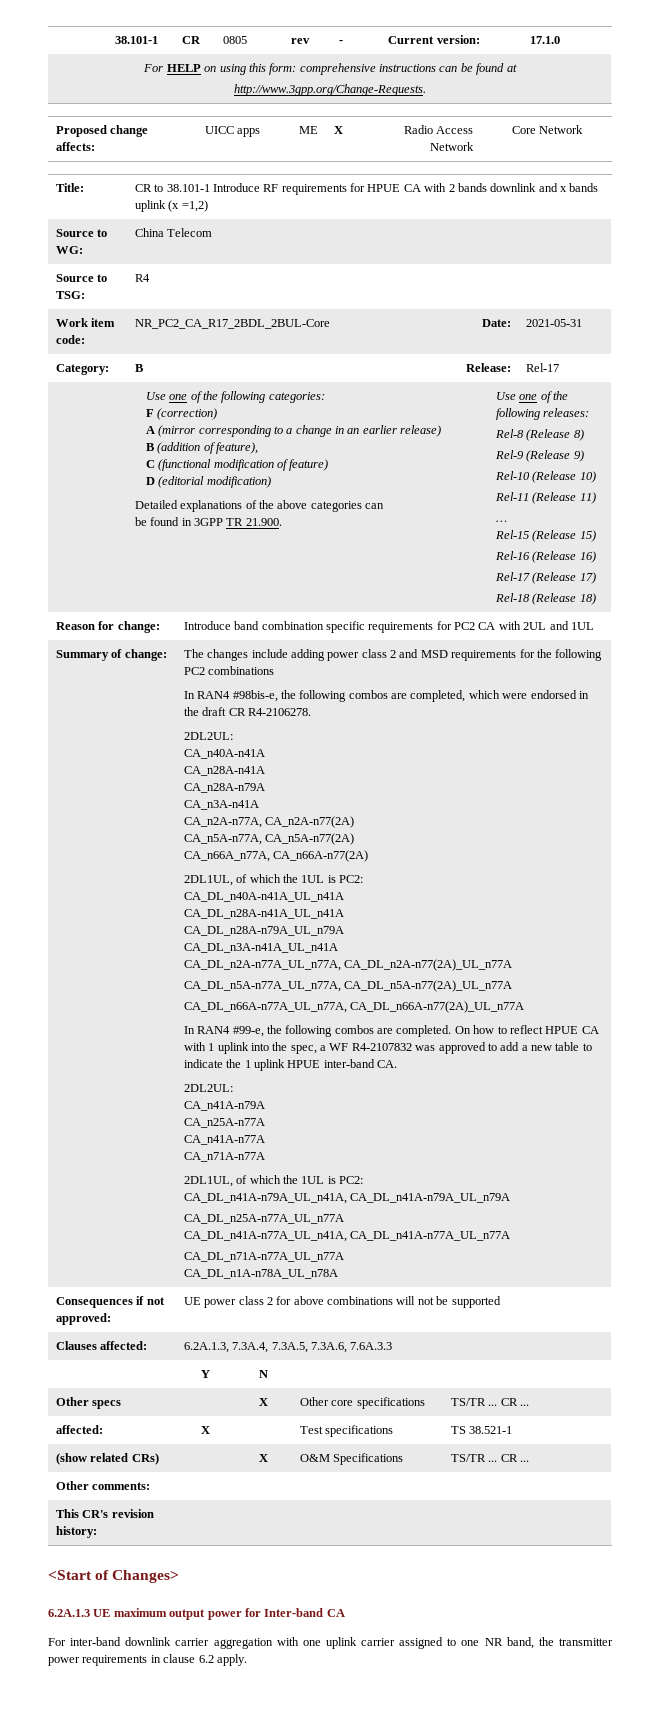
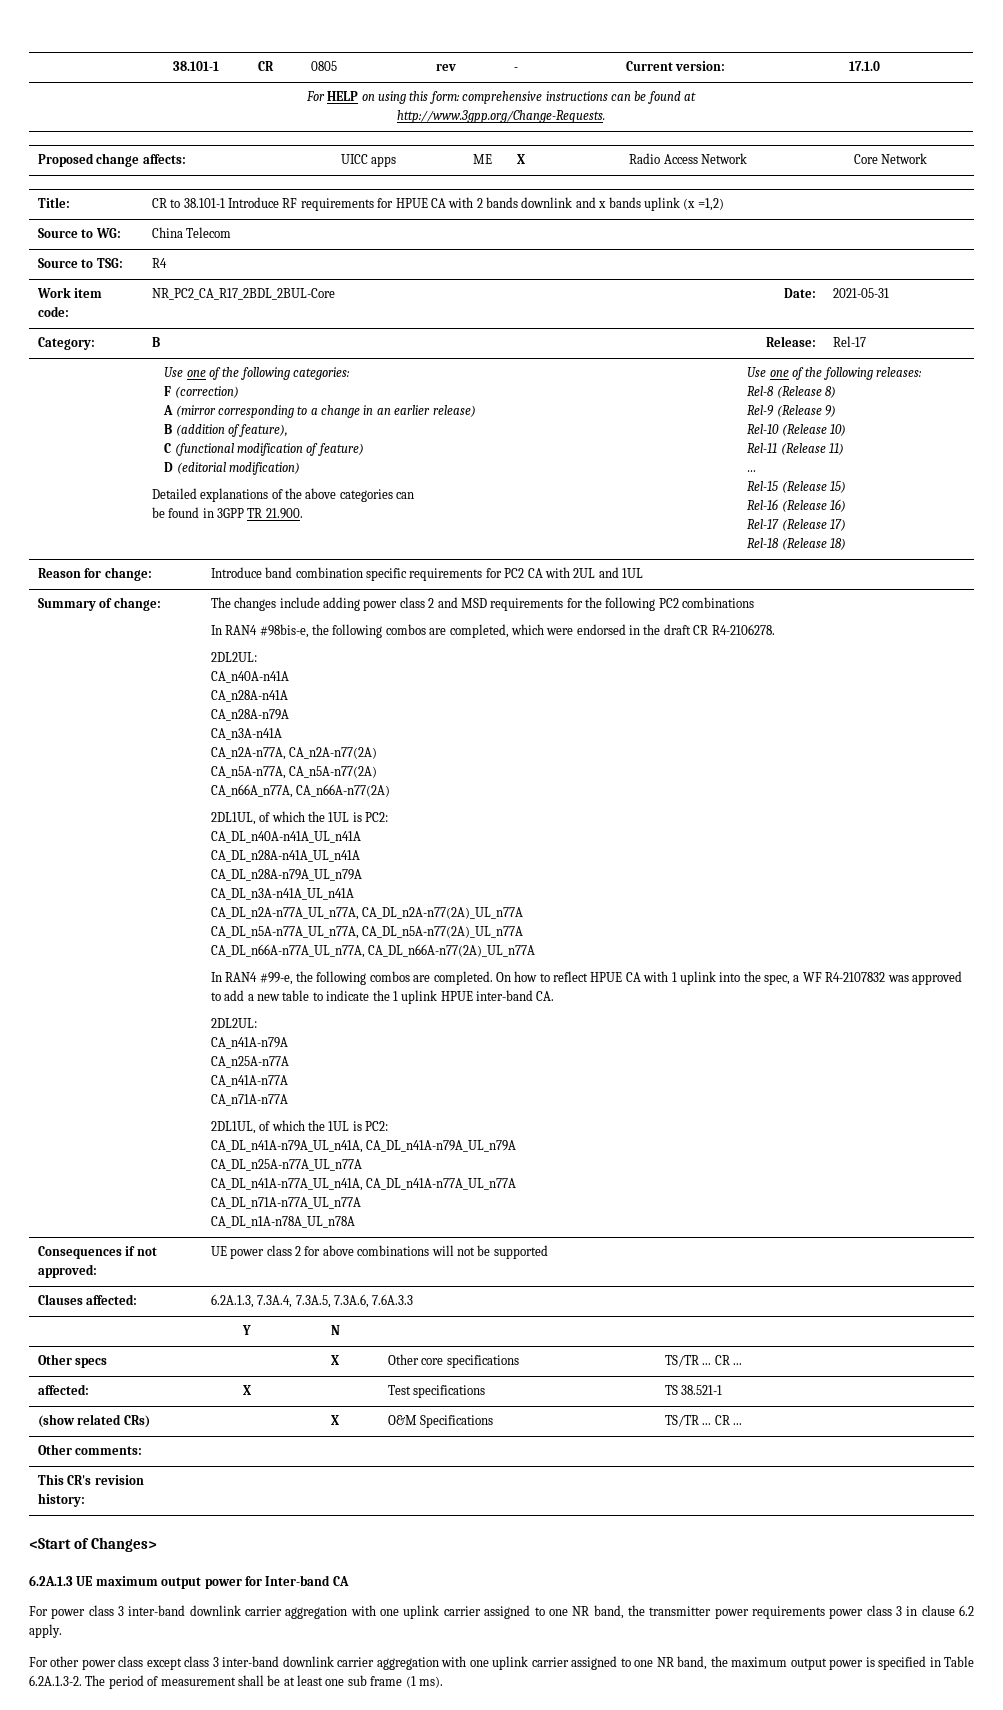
- For inter-band downlink carrier aggregation with one uplink carrier assigned to one NR band, the transmitter power requirements in clause 6.2 apply.
+ For power class 3 inter-band downlink carrier aggregation with one uplink carrier assigned to one NR band, the transmitter power requirements power class 3 in clause 6.2 apply.
+ For other power class except class 3 inter-band downlink carrier aggregation with one uplink carrier assigned to one NR band, the maximum output power is specified in Table 6.2A.1.3-2. The period of measurement shall be at least one sub frame (1 ms).

